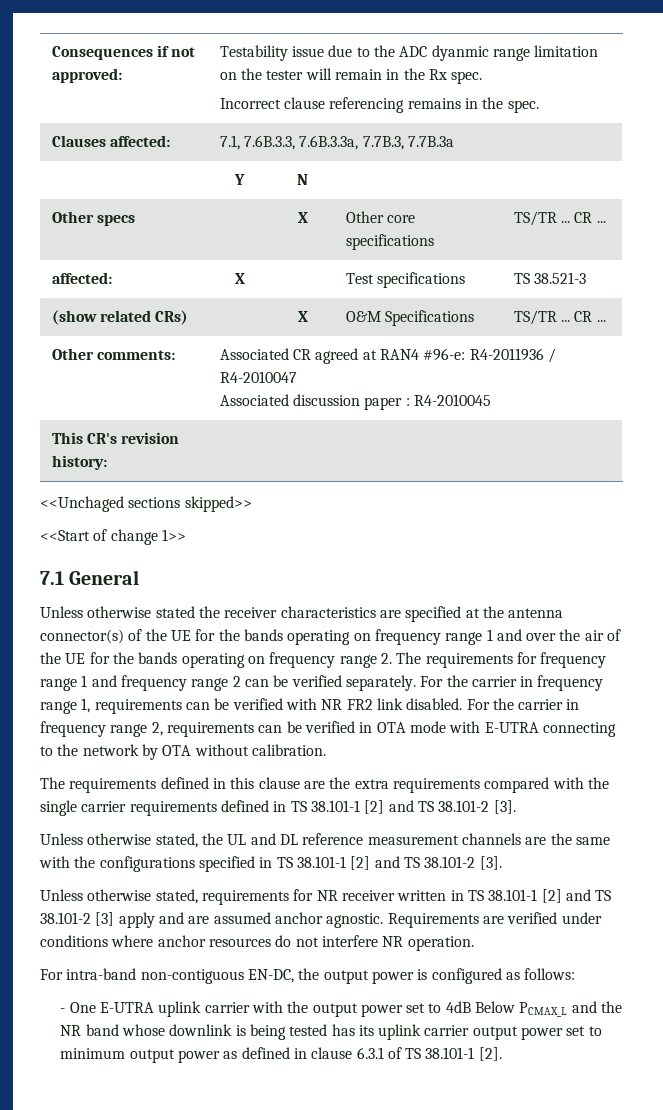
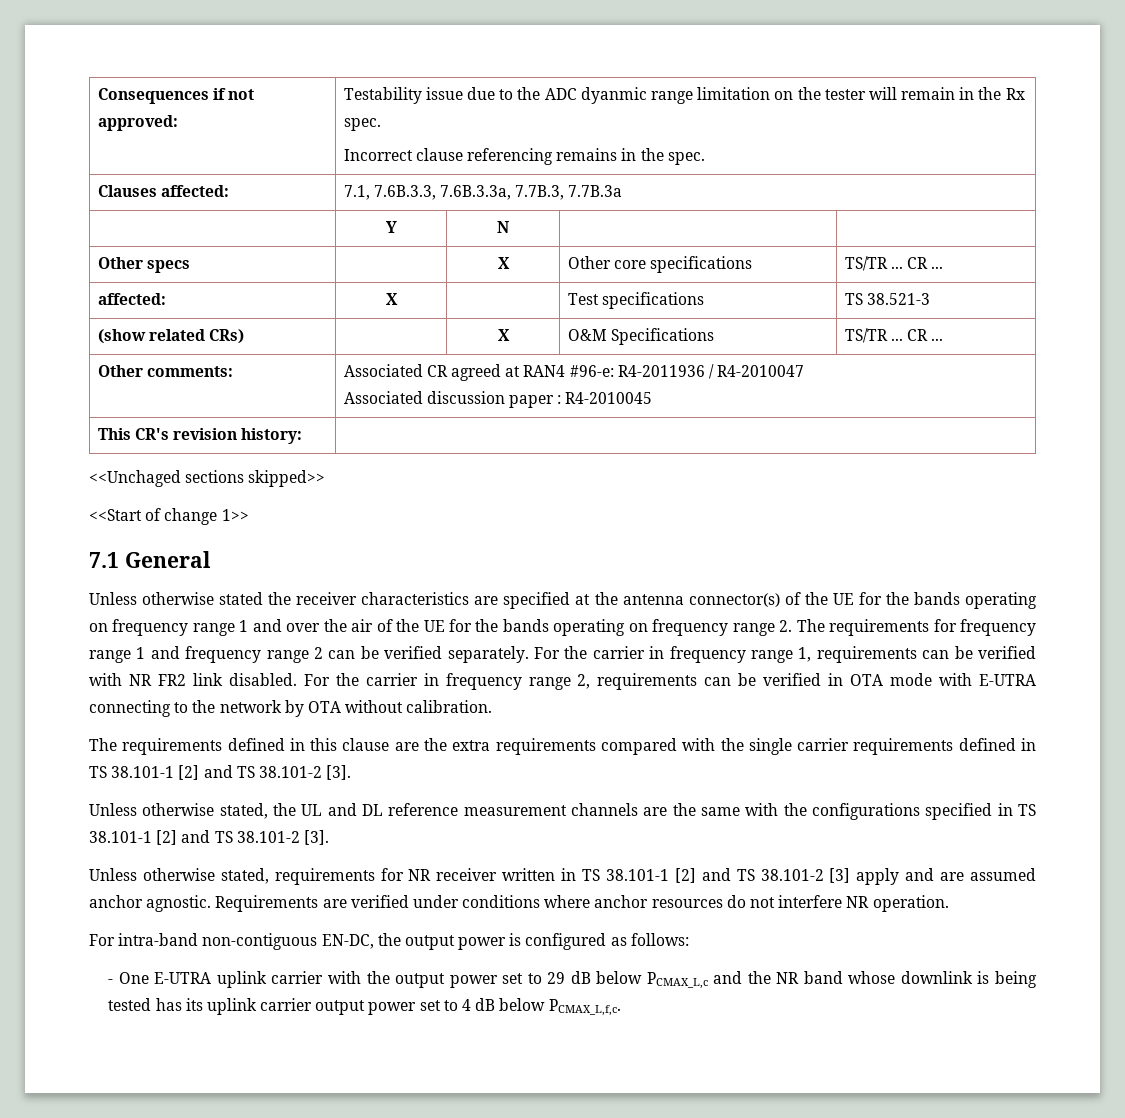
- - One E-UTRA uplink carrier with the output power set to 4dB Below PCMAX_L and the NR band whose downlink is being tested has its uplink carrier output power set to minimum output power as defined in clause 6.3.1 of TS 38.101-1 [2].
+ - One E-UTRA uplink carrier with the output power set to 29 dB below PCMAX_L,c and the NR band whose downlink is being tested has its uplink carrier output power set to 4 dB below PCMAX_L,f,c.

